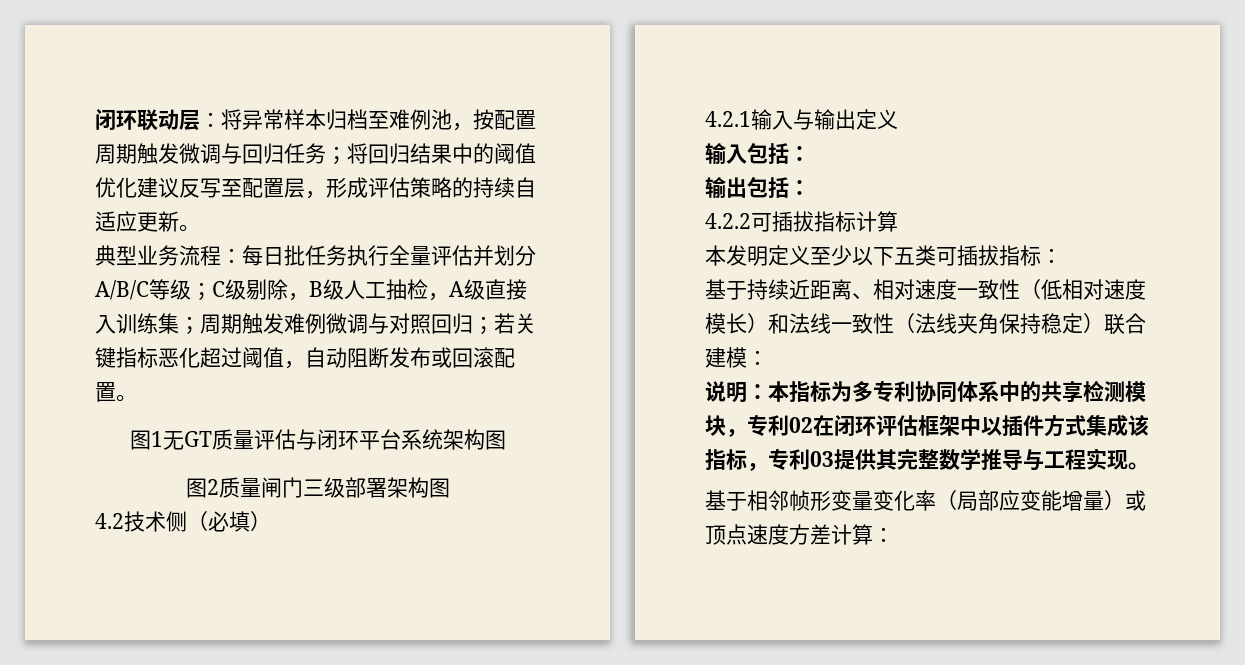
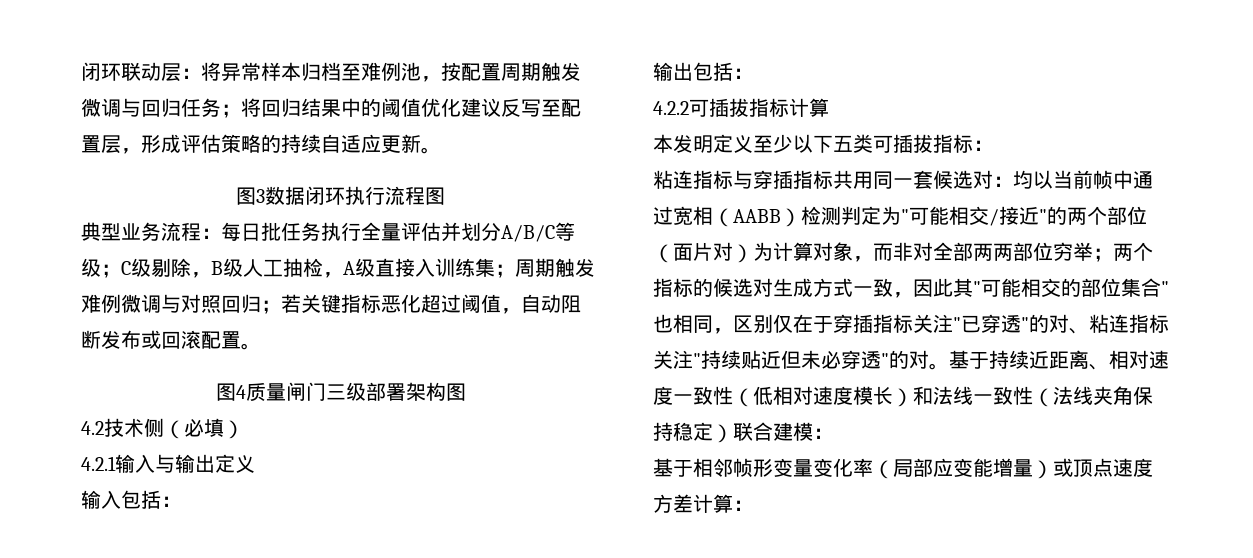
+ 图3数据闭环执行流程图
- 图1无GT质量评估与闭环平台系统架构图
- 图2质量闸门三级部署架构图
+ 图4质量闸门三级部署架构图
+ 粘连指标与穿插指标共用同一套候选对：均以当前帧中通过宽相（AABB）检测判定为"可能相交/接近"的两个部位（面片对）为计算对象，而非对全部两两部位穷举；两个指标的候选对生成方式一致，因此其"可能相交的部位集合"也相同，区别仅在于穿插指标关注"已穿透"的对、粘连指标关注"持续贴近但未必穿透"的对。
- 说明：本指标为多专利协同体系中的共享检测模块，专利02在闭环评估框架中以插件方式集成该指标，专利03提供其完整数学推导与工程实现。

